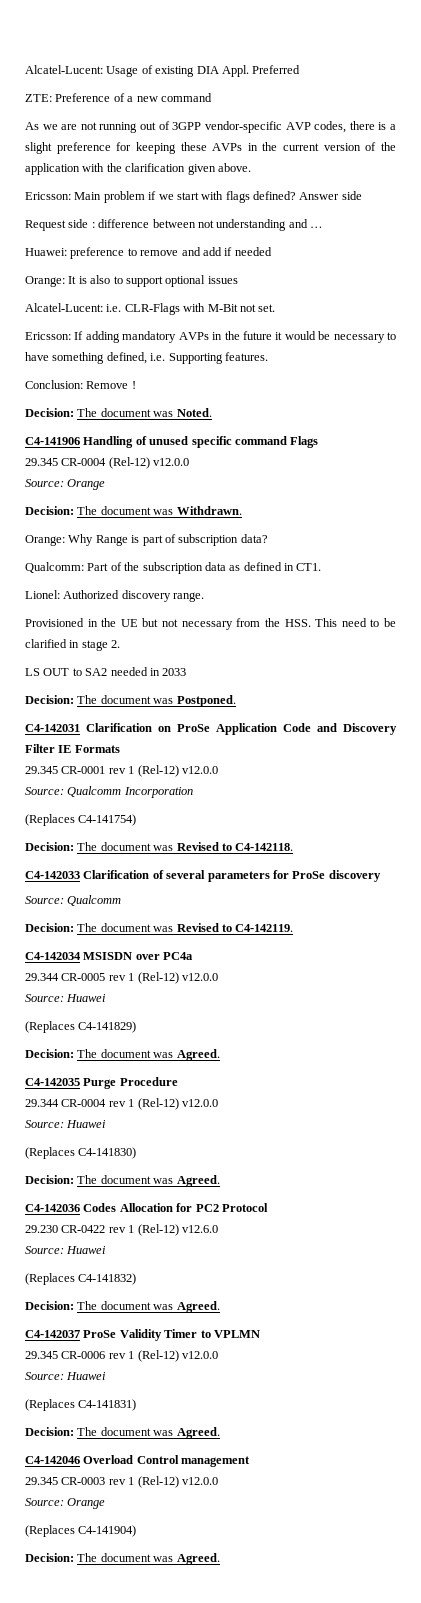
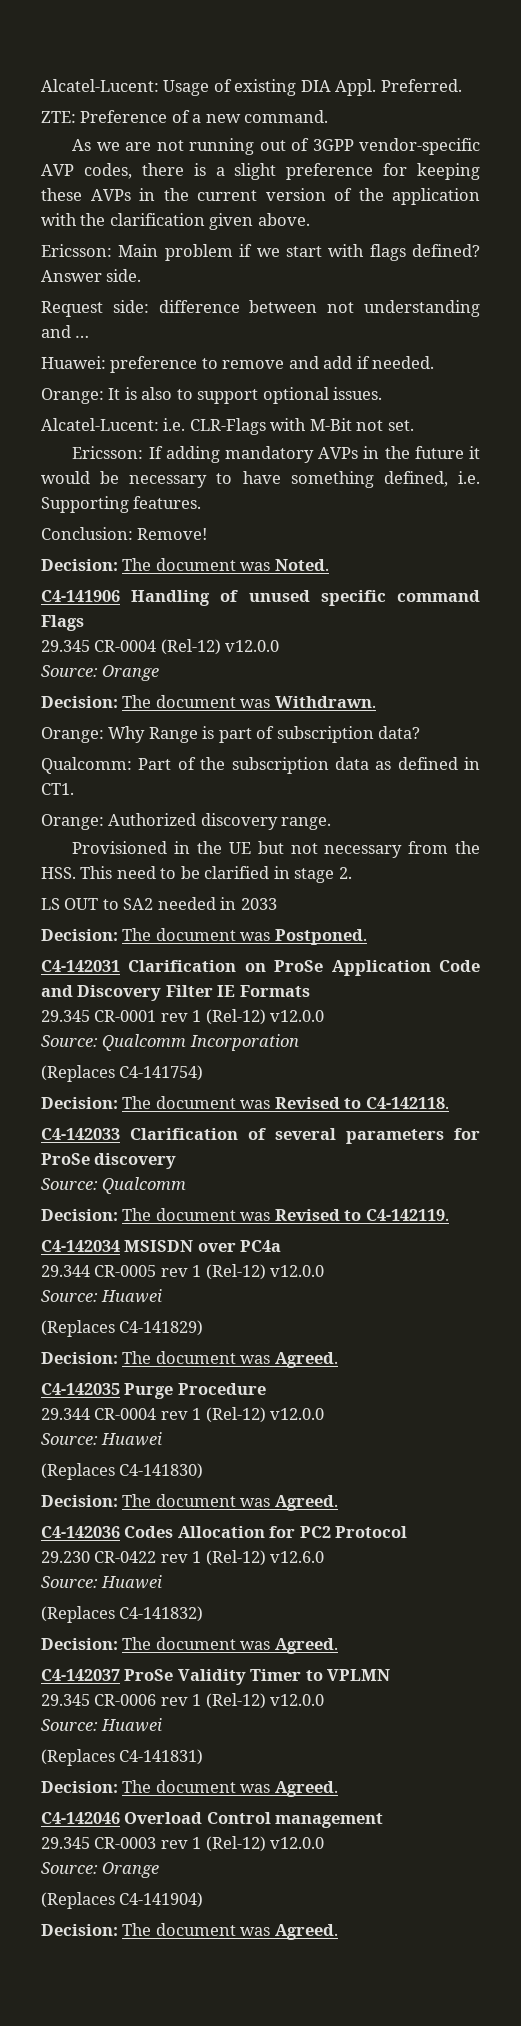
- Preferred
+ Preferred.
- ZTE: Preference of a new command
+ ZTE: Preference of a new command.
- Answer side
+ Answer side.
- Request side : difference between not understanding and …
+ Request side: difference between not understanding and …
- Huawei: preference to remove and add if needed
+ Huawei: preference to remove and add if needed.
- Orange: It is also to support optional issues
+ Orange: It is also to support optional issues.
- Conclusion: Remove !
+ Conclusion: Remove!
- Lionel: Authorized discovery range.
+ Orange: Authorized discovery range.

